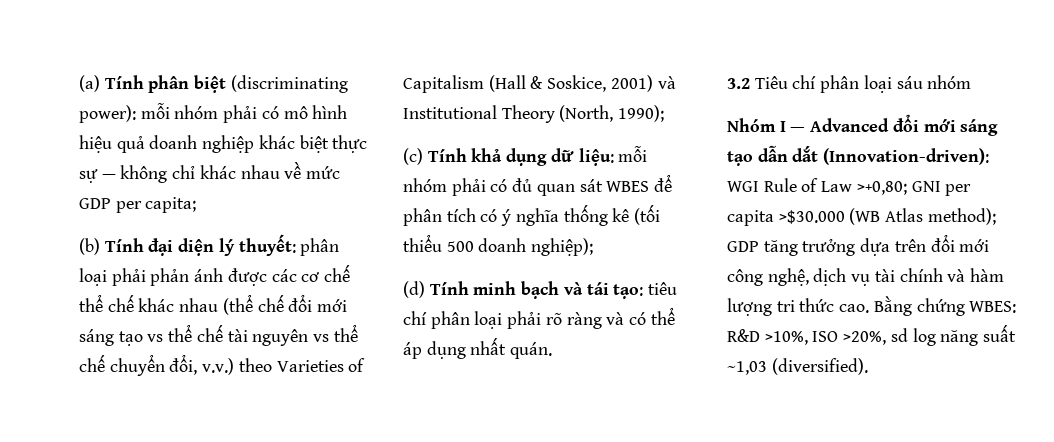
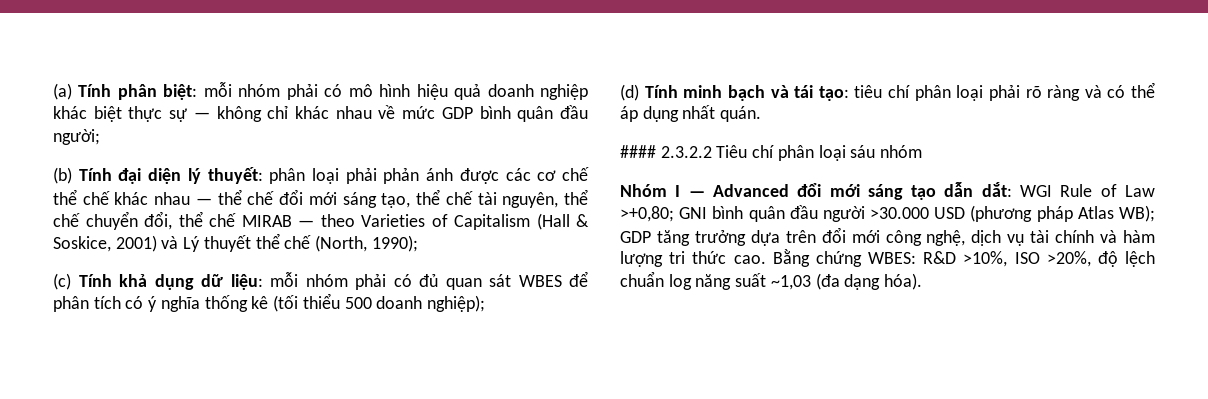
- (a) Tính phân biệt (discriminating power): mỗi nhóm phải có mô hình hiệu quả doanh nghiệp khác biệt thực sự — không chỉ khác nhau về mức GDP per capita;
+ (a) Tính phân biệt: mỗi nhóm phải có mô hình hiệu quả doanh nghiệp khác biệt thực sự — không chỉ khác nhau về mức GDP bình quân đầu người;
- (b) Tính đại diện lý thuyết: phân loại phải phản ánh được các cơ chế thể chế khác nhau (thể chế đổi mới sáng tạo vs thể chế tài nguyên vs thể chế chuyển đổi, v.v.) theo Varieties of Capitalism (Hall & Soskice, 2001) và Institutional Theory (North, 1990);
+ (b) Tính đại diện lý thuyết: phân loại phải phản ánh được các cơ chế thể chế khác nhau — thể chế đổi mới sáng tạo, thể chế tài nguyên, thể chế chuyển đổi, thể chế MIRAB — theo Varieties of Capitalism (Hall & Soskice, 2001) và Lý thuyết thể chế (North, 1990);
- 3.2 Tiêu chí phân loại sáu nhóm
+ #### 2.3.2.2 Tiêu chí phân loại sáu nhóm
- Nhóm I — Advanced đổi mới sáng tạo dẫn dắt (Innovation-driven): WGI Rule of Law >+0,80; GNI per capita >$30.000 (WB Atlas method); GDP tăng trưởng dựa trên đổi mới công nghệ, dịch vụ tài chính và hàm lượng tri thức cao.
+ Nhóm I — Advanced đổi mới sáng tạo dẫn dắt: WGI Rule of Law >+0,80; GNI bình quân đầu người >30.000 USD (phương pháp Atlas WB); GDP tăng trưởng dựa trên đổi mới công nghệ, dịch vụ tài chính và hàm lượng tri thức cao.
- Bằng chứng WBES: R&D >10%, ISO >20%, sd log năng suất ~1,03 (diversified).
+ Bằng chứng WBES: R&D >10%, ISO >20%, độ lệch chuẩn log năng suất ~1,03 (đa dạng hóa).

